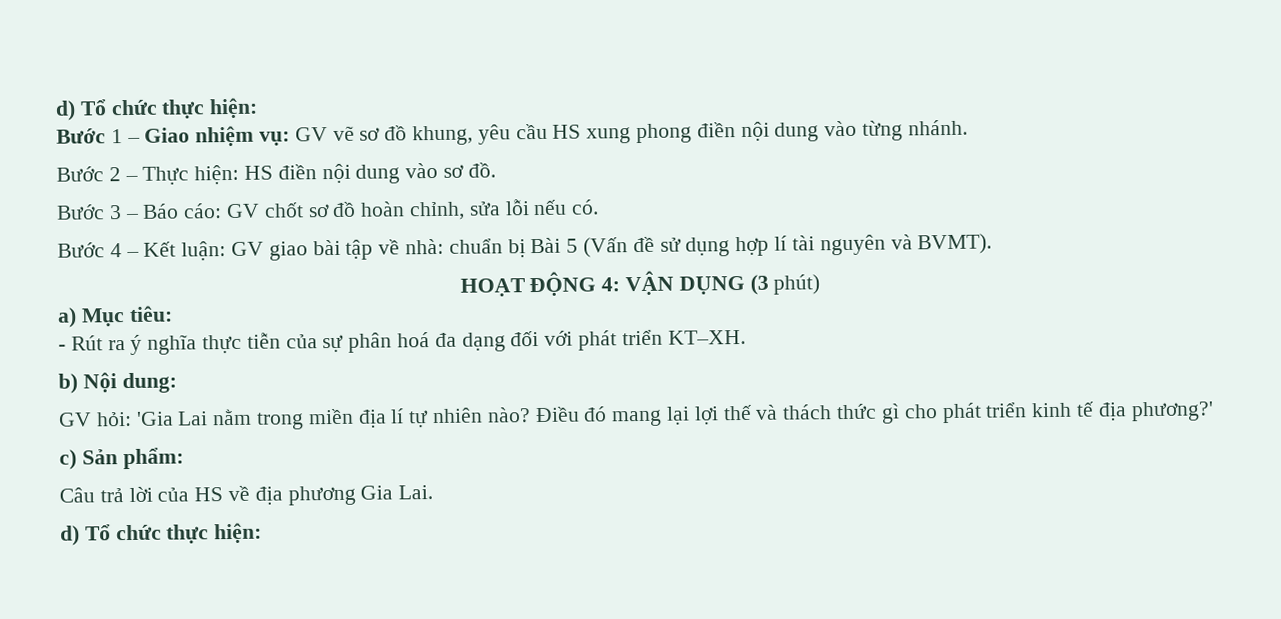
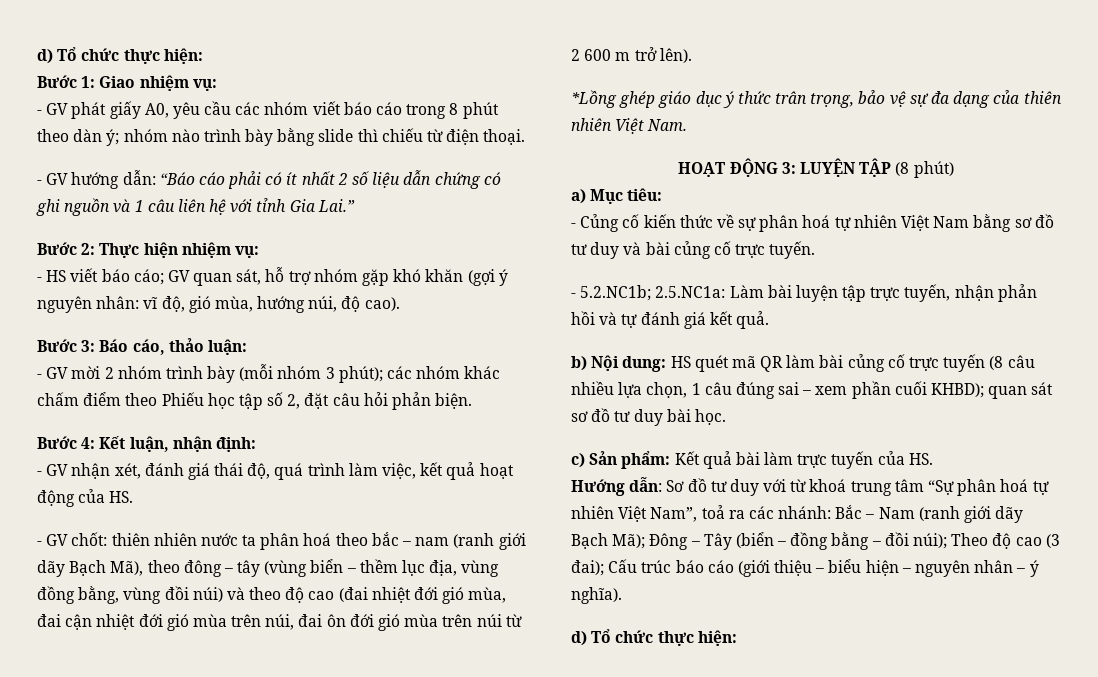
- Bước 1 – Giao nhiệm vụ: GV vẽ sơ đồ khung, yêu cầu HS xung phong điền nội dung vào từng nhánh.
- Bước 2 – Thực hiện: HS điền nội dung vào sơ đồ.
- Bước 3 – Báo cáo: GV chốt sơ đồ hoàn chỉnh, sửa lỗi nếu có.
- Bước 4 – Kết luận: GV giao bài tập về nhà: chuẩn bị Bài 5 (Vấn đề sử dụng hợp lí tài nguyên và BVMT).
- HOẠT ĐỘNG 4: VẬN DỤNG (3 phút)
+ Bước 1: Giao nhiệm vụ:
+ - GV phát giấy A0, yêu cầu các nhóm viết báo cáo trong 8 phút theo dàn ý; nhóm nào trình bày bằng slide thì chiếu từ điện thoại.
+ - GV hướng dẫn: “Báo cáo phải có ít nhất 2 số liệu dẫn chứng có ghi nguồn và 1 câu liên hệ với tỉnh Gia Lai.”
+ Bước 2: Thực hiện nhiệm vụ:
+ - HS viết báo cáo; GV quan sát, hỗ trợ nhóm gặp khó khăn (gợi ý nguyên nhân: vĩ độ, gió mùa, hướng núi, độ cao).
+ Bước 3: Báo cáo, thảo luận:
+ - GV mời 2 nhóm trình bày (mỗi nhóm 3 phút); các nhóm khác chấm điểm theo Phiếu học tập số 2, đặt câu hỏi phản biện.
+ Bước 4: Kết luận, nhận định:
+ - GV nhận xét, đánh giá thái độ, quá trình làm việc, kết quả hoạt động của HS.
+ - GV chốt: thiên nhiên nước ta phân hoá theo bắc – nam (ranh giới dãy Bạch Mã), theo đông – tây (vùng biển – thềm lục địa, vùng đồng bằng, vùng đồi núi) và theo độ cao (đai nhiệt đới gió mùa, đai cận nhiệt đới gió mùa trên núi, đai ôn đới gió mùa trên núi từ 2 600 m trở lên).
+ *Lồng ghép giáo dục ý thức trân trọng, bảo vệ sự đa dạng của thiên nhiên Việt Nam.
+ HOẠT ĐỘNG 3: LUYỆN TẬP (8 phút)
- - Rút ra ý nghĩa thực tiễn của sự phân hoá đa dạng đối với phát triển KT–XH.
- b) Nội dung:
- GV hỏi: 'Gia Lai nằm trong miền địa lí tự nhiên nào? Điều đó mang lại lợi thế và thách thức gì cho phát triển kinh tế địa phương?'
- c) Sản phẩm:
- Câu trả lời của HS về địa phương Gia Lai.
+ - Củng cố kiến thức về sự phân hoá tự nhiên Việt Nam bằng sơ đồ tư duy và bài củng cố trực tuyến.
+ - 5.2.NC1b; 2.5.NC1a: Làm bài luyện tập trực tuyến, nhận phản hồi và tự đánh giá kết quả.
+ b) Nội dung: HS quét mã QR làm bài củng cố trực tuyến (8 câu nhiều lựa chọn, 1 câu đúng sai – xem phần cuối KHBD); quan sát sơ đồ tư duy bài học.
+ c) Sản phẩm: Kết quả bài làm trực tuyến của HS.
+ Hướng dẫn: Sơ đồ tư duy với từ khoá trung tâm “Sự phân hoá tự nhiên Việt Nam”, toả ra các nhánh: Bắc – Nam (ranh giới dãy Bạch Mã); Đông – Tây (biển – đồng bằng – đồi núi); Theo độ cao (3 đai); Cấu trúc báo cáo (giới thiệu – biểu hiện – nguyên nhân – ý nghĩa).

